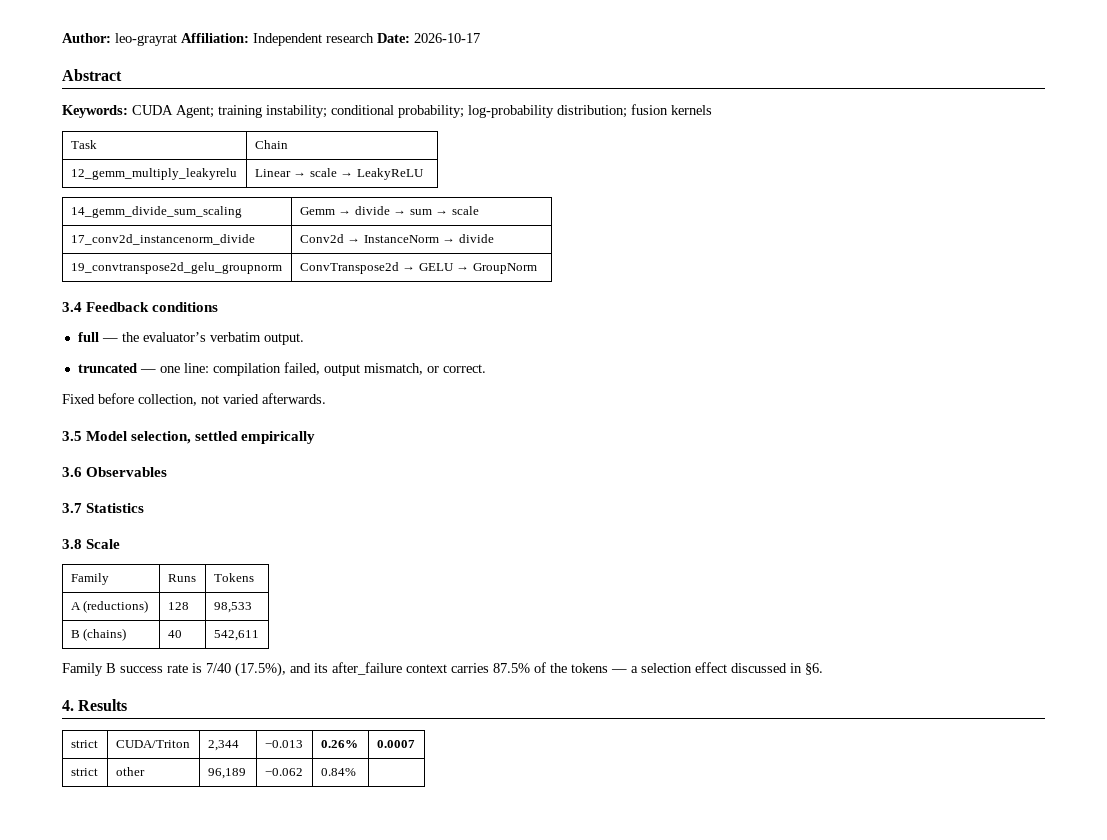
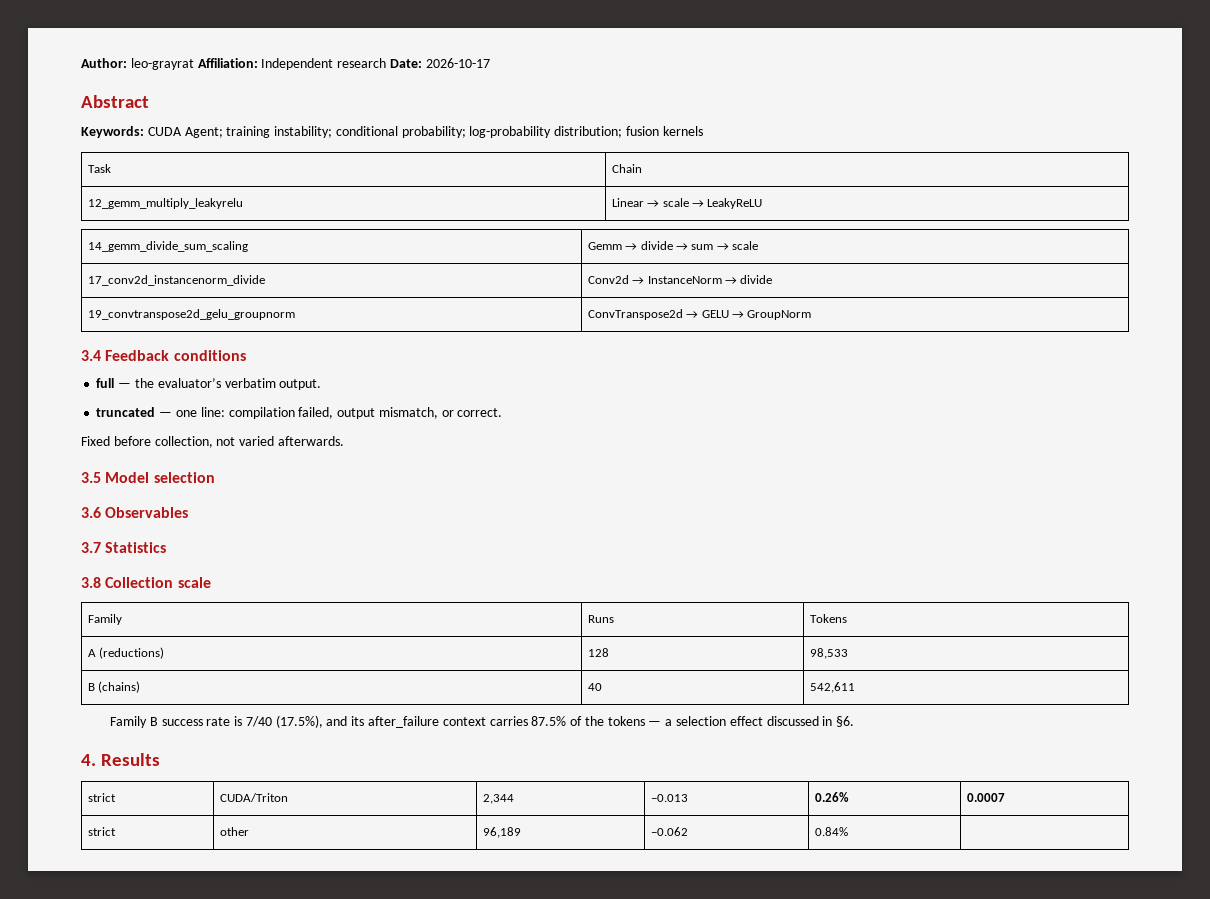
- 3.5 Model selection, settled empirically
+ 3.5 Model selection
- 3.8 Scale
+ 3.8 Collection scale

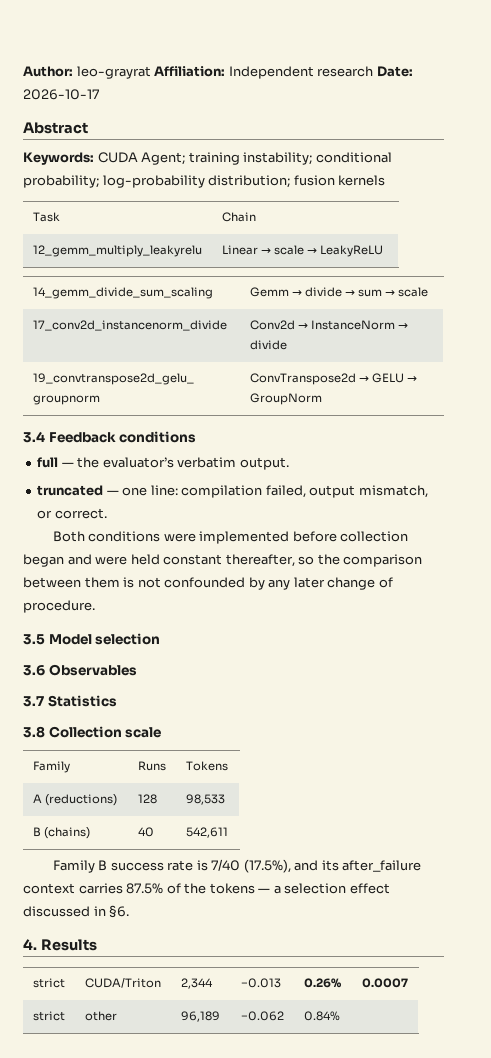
- Fixed before collection, not varied afterwards.
+ Both conditions were implemented before collection began and were held constant thereafter, so the comparison between them is not confounded by any later change of procedure.

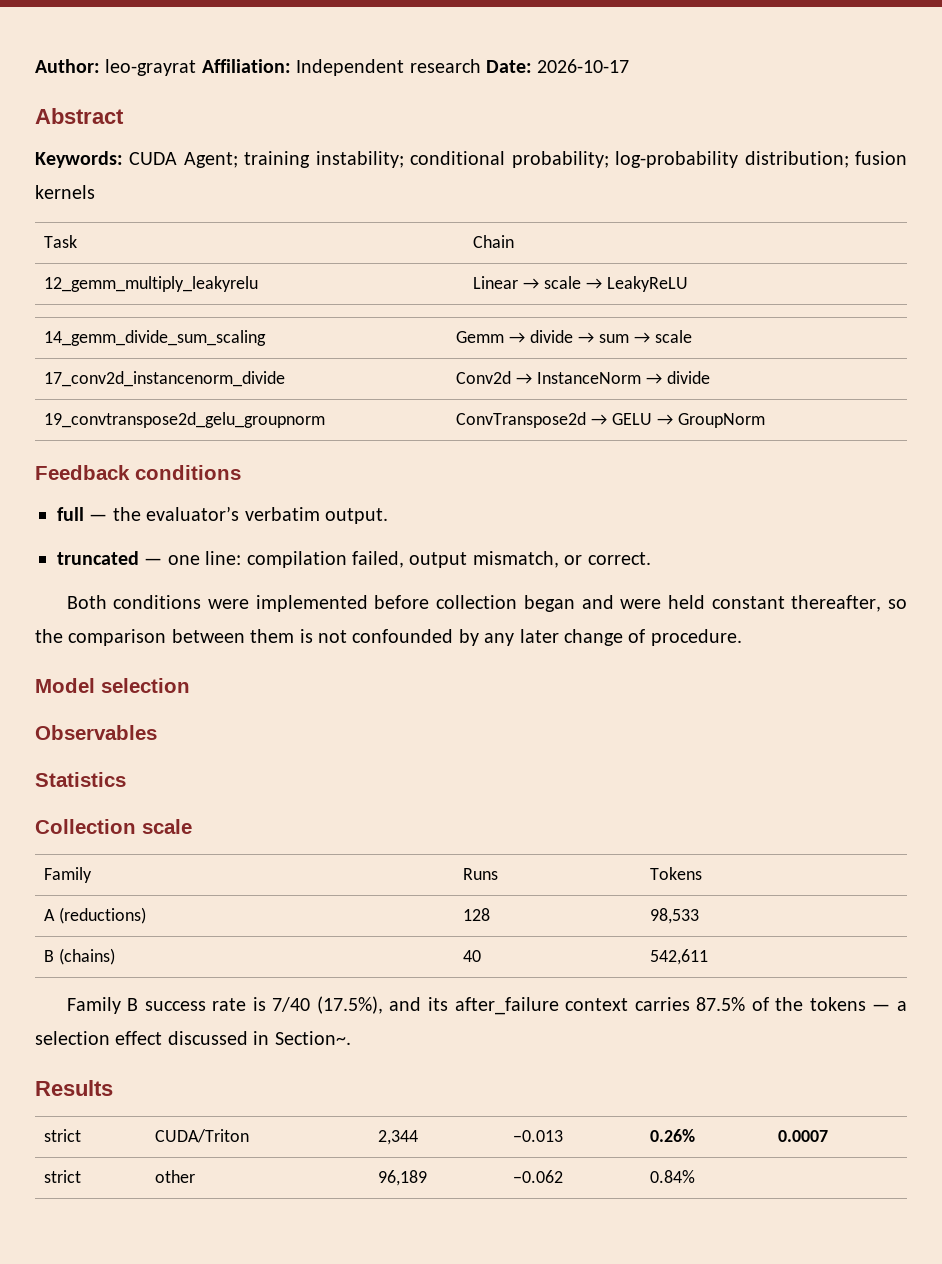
- 3.4 Feedback conditions
+ Feedback conditions
- 3.5 Model selection
+ Model selection
- 3.6 Observables
+ Observables
- 3.7 Statistics
+ Statistics
- 3.8 Collection scale
+ Collection scale
- Family B success rate is 7/40 (17.5%), and its after_failure context carries 87.5% of the tokens — a selection effect discussed in §6.
- 4. Results
+ Family B success rate is 7/40 (17.5%), and its after_failure context carries 87.5% of the tokens — a selection effect discussed in Section~.
+ Results

